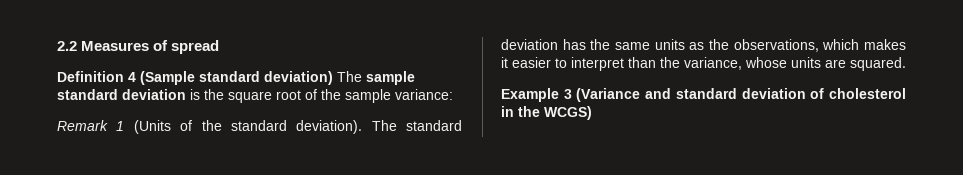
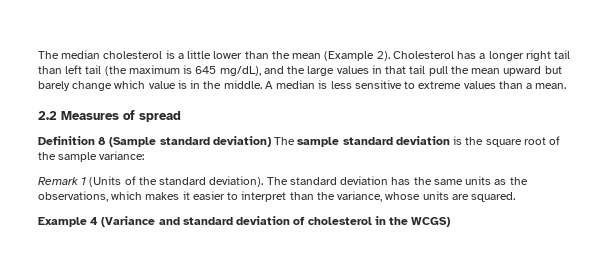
+ The median cholesterol is a little lower than the mean (Example 2). Cholesterol has a longer right tail than left tail (the maximum is 645 mg/dL), and the large values in that tail pull the mean upward but barely change which value is in the middle. A median is less sensitive to extreme values than a mean.
- Definition 4 (Sample standard deviation) The sample standard deviation is the square root of the sample variance:
+ Definition 8 (Sample standard deviation) The sample standard deviation is the square root of the sample variance:
- Example 3 (Variance and standard deviation of cholesterol in the WCGS)
+ Example 4 (Variance and standard deviation of cholesterol in the WCGS)

